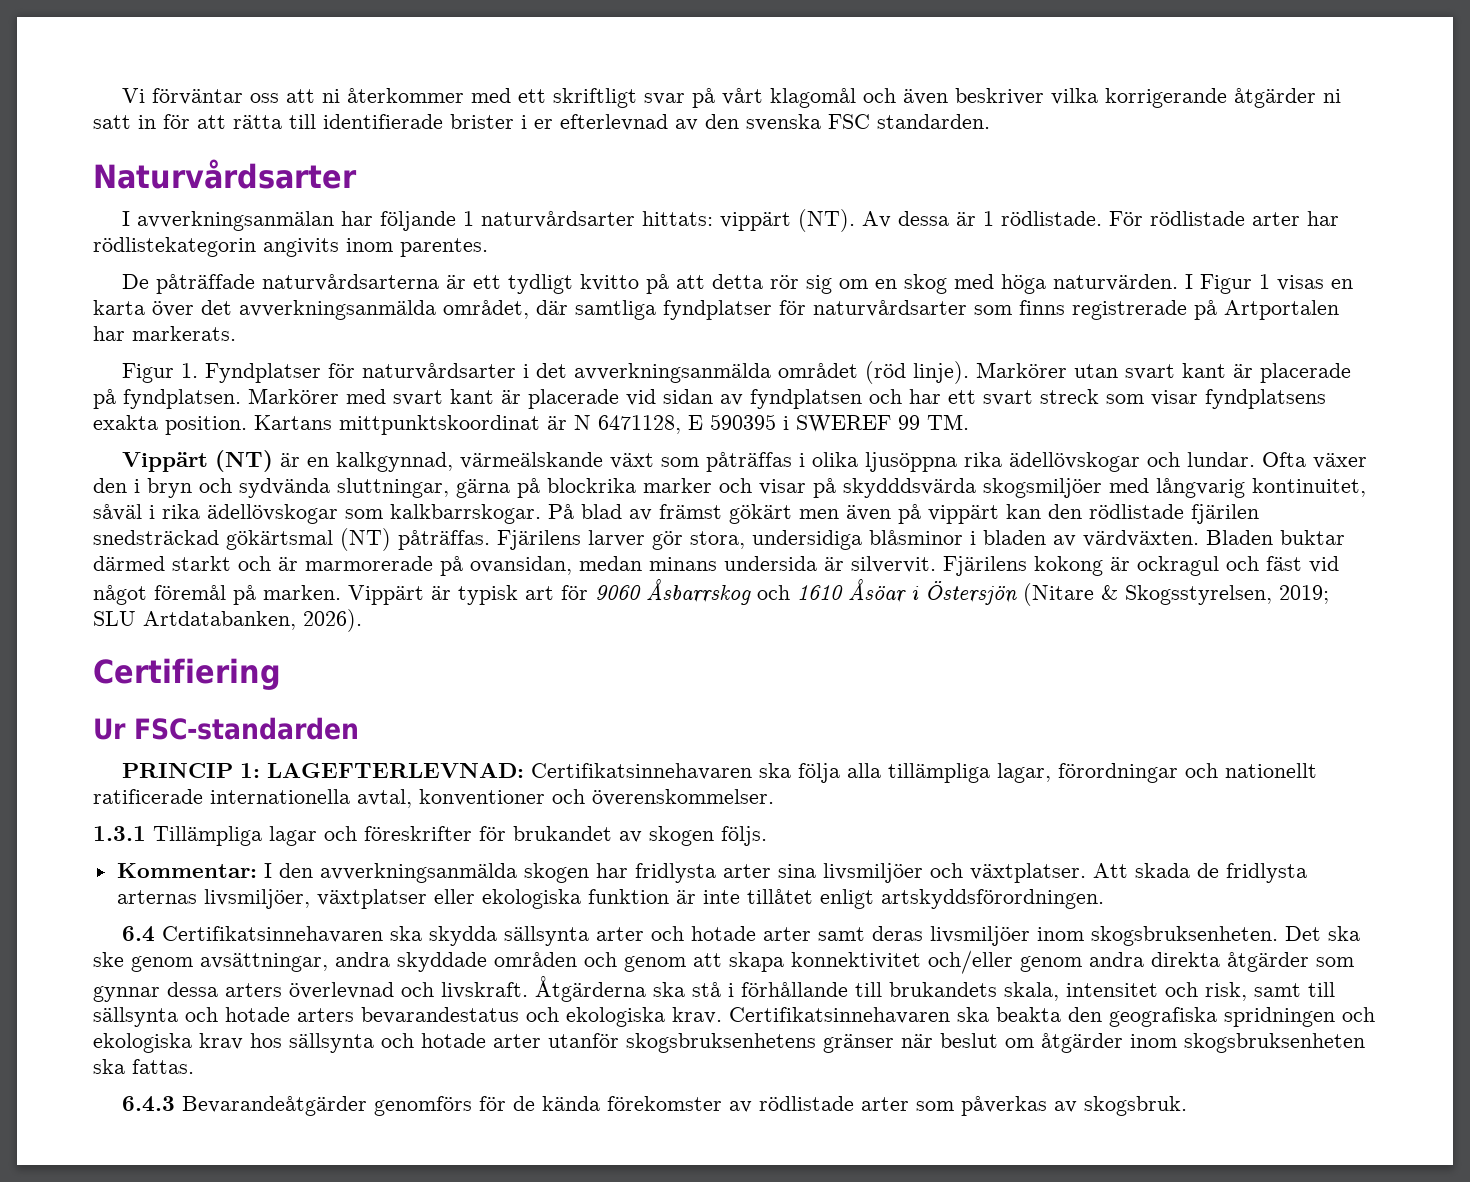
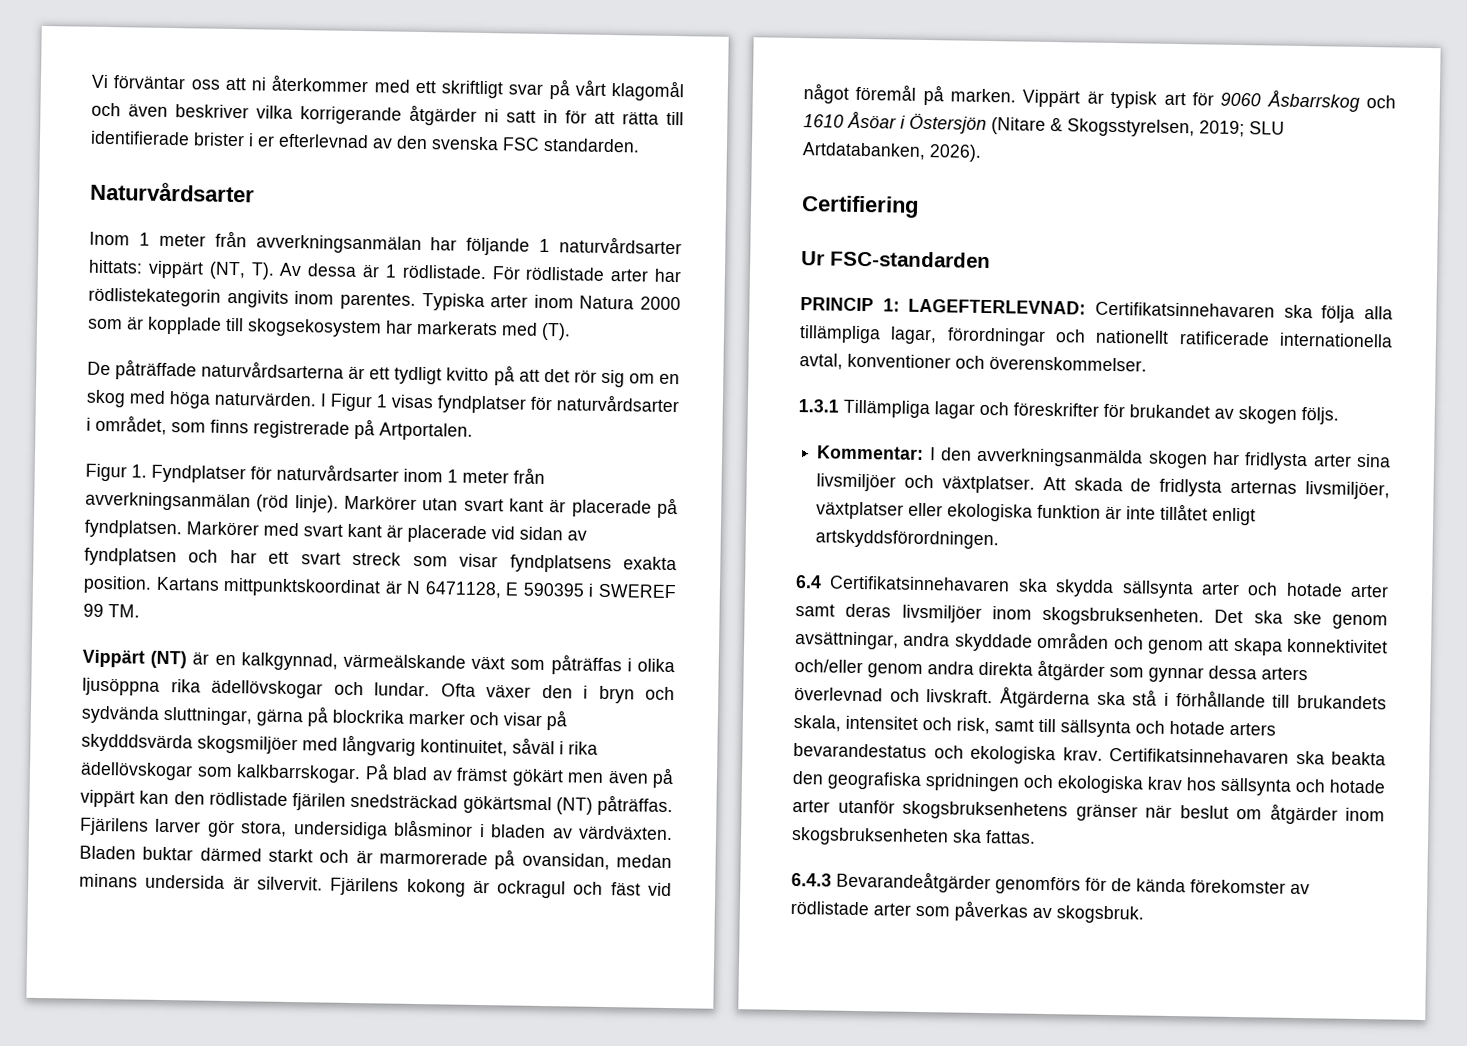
- I avverkningsanmälan har följande 1 naturvårdsarter hittats: vippärt (NT). Av dessa är 1 rödlistade.
+ Inom 1 meter från avverkningsanmälan har följande 1 naturvårdsarter hittats: vippärt (NT, T). Av dessa är 1 rödlistade.
+ Typiska arter inom Natura 2000 som är kopplade till skogsekosystem har markerats med (T).
- De påträffade naturvårdsarterna är ett tydligt kvitto på att detta rör sig om en skog med höga naturvärden.
+ De påträffade naturvårdsarterna är ett tydligt kvitto på att det rör sig om en skog med höga naturvärden.
- I Figur 1 visas en karta över det avverkningsanmälda området, där samtliga fyndplatser för naturvårdsarter som finns registrerade på Artportalen har markerats.
+ I Figur 1 visas fyndplatser för naturvårdsarter i området, som finns registrerade på Artportalen.
- Figur 1. Fyndplatser för naturvårdsarter i det avverkningsanmälda området (röd linje).
+ Figur 1. Fyndplatser för naturvårdsarter inom 1 meter från avverkningsanmälan (röd linje).

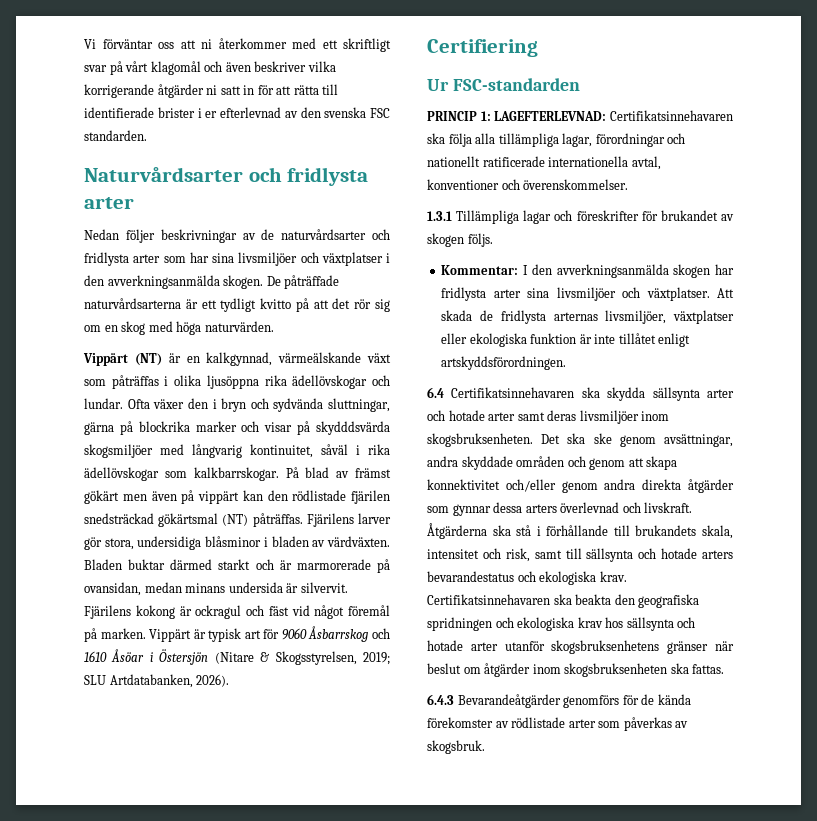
- Naturvårdsarter
- Inom 1 meter från avverkningsanmälan har följande 1 naturvårdsarter hittats: vippärt (NT, T). Av dessa är 1 rödlistade. För rödlistade arter har rödlistekategorin angivits inom parentes. Typiska arter inom Natura 2000 som är kopplade till skogsekosystem har markerats med (T).
- De påträffade naturvårdsarterna är ett tydligt kvitto på att det rör sig om en skog med höga naturvärden. I Figur 1 visas fyndplatser för naturvårdsarter i området, som finns registrerade på Artportalen.
- Figur 1. Fyndplatser för naturvårdsarter inom 1 meter från avverkningsanmälan (röd linje). Markörer utan svart kant är placerade på fyndplatsen. Markörer med svart kant är placerade vid sidan av fyndplatsen och har ett svart streck som visar fyndplatsens exakta position. Kartans mittpunktskoordinat är N 6471128, E 590395 i SWEREF 99 TM.
+ Naturvårdsarter och fridlysta arter
+ Nedan följer beskrivningar av de naturvårdsarter och fridlysta arter som har sina livsmiljöer och växtplatser i den avverkningsanmälda skogen. De påträffade naturvårdsarterna är ett tydligt kvitto på att det rör sig om en skog med höga naturvärden.

